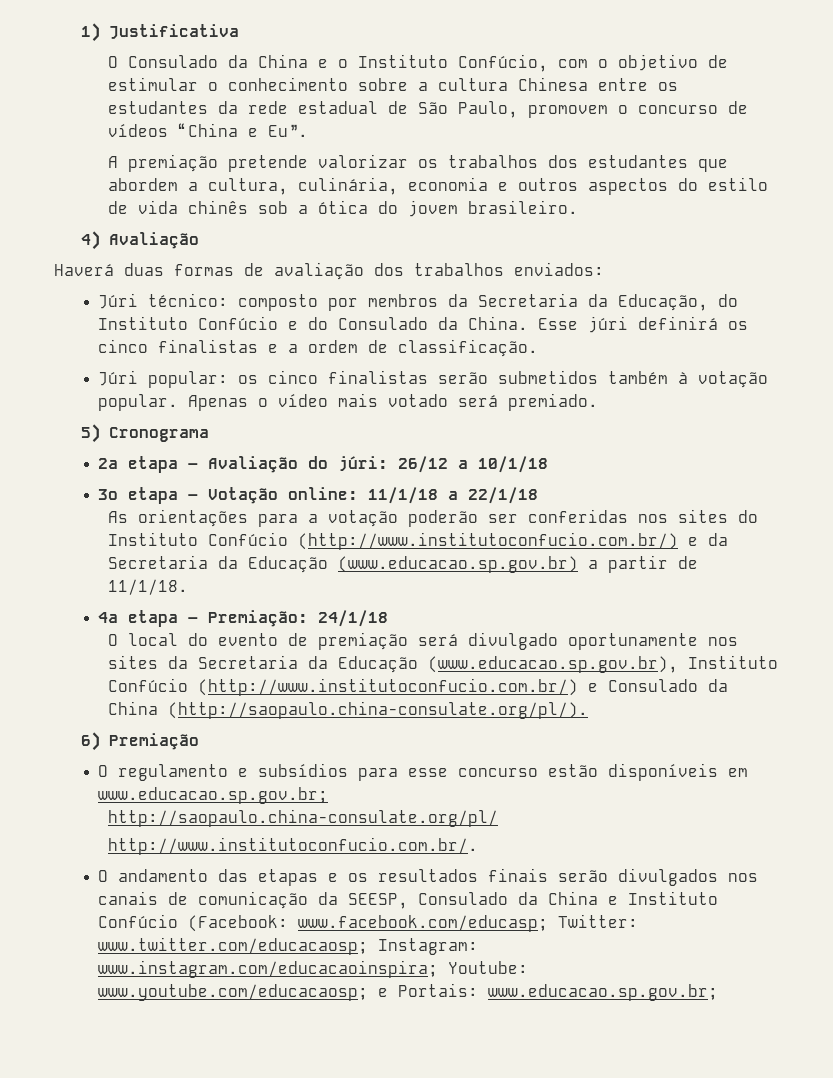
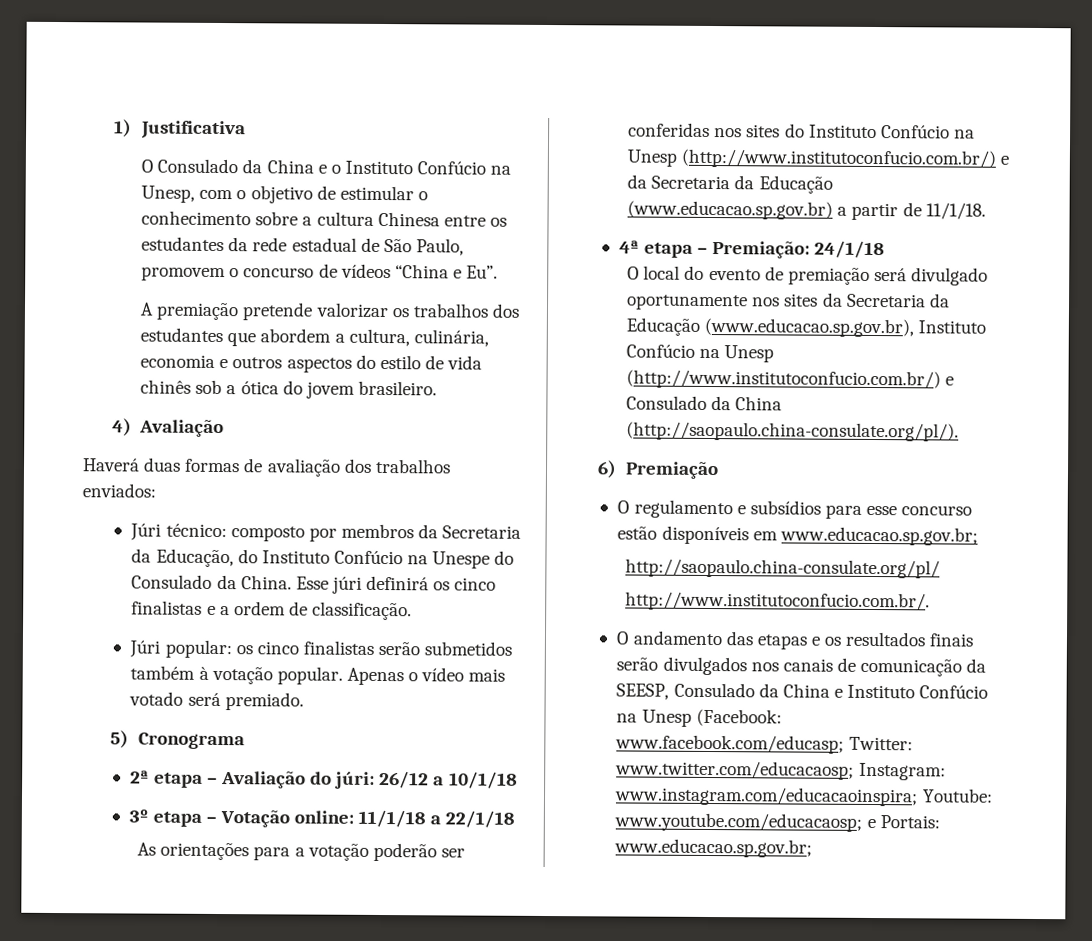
- O Consulado da China e o Instituto Confúcio, com o objetivo de estimular o conhecimento sobre a cultura Chinesa entre os estudantes da rede estadual de São Paulo, promovem o concurso de vídeos “China e Eu”.
+ O Consulado da China e o Instituto Confúcio na Unesp, com o objetivo de estimular o conhecimento sobre a cultura Chinesa entre os estudantes da rede estadual de São Paulo, promovem o concurso de vídeos “China e Eu”.
- Júri técnico: composto por membros da Secretaria da Educação, do Instituto Confúcio e do Consulado da China.
+ Júri técnico: composto por membros da Secretaria da Educação, do Instituto Confúcio na Unespe do Consulado da China.
- As orientações para a votação poderão ser conferidas nos sites do Instituto Confúcio (http://www.institutoconfucio.com.br/) e da Secretaria da Educação (www.educacao.sp.gov.br) a partir de 11/1/18.
+ As orientações para a votação poderão ser conferidas nos sites do Instituto Confúcio na Unesp (http://www.institutoconfucio.com.br/) e da Secretaria da Educação (www.educacao.sp.gov.br) a partir de 11/1/18.
- O local do evento de premiação será divulgado oportunamente nos sites da Secretaria da Educação (www.educacao.sp.gov.br), Instituto Confúcio (http://www.institutoconfucio.com.br/) e Consulado da China (http://saopaulo.china-consulate.org/pl/).
+ O local do evento de premiação será divulgado oportunamente nos sites da Secretaria da Educação (www.educacao.sp.gov.br), Instituto Confúcio na Unesp (http://www.institutoconfucio.com.br/) e Consulado da China (http://saopaulo.china-consulate.org/pl/).
- O andamento das etapas e os resultados finais serão divulgados nos canais de comunicação da SEESP, Consulado da China e Instituto Confúcio (Facebook: www.facebook.com/educasp; Twitter: www.twitter.com/educacaosp; Instagram: www.instagram.com/educacaoinspira; Youtube: www.youtube.com/educacaosp; e Portais: www.educacao.sp.gov.br;
+ O andamento das etapas e os resultados finais serão divulgados nos canais de comunicação da SEESP, Consulado da China e Instituto Confúcio na Unesp (Facebook: www.facebook.com/educasp; Twitter: www.twitter.com/educacaosp; Instagram: www.instagram.com/educacaoinspira; Youtube: www.youtube.com/educacaosp; e Portais: www.educacao.sp.gov.br;

